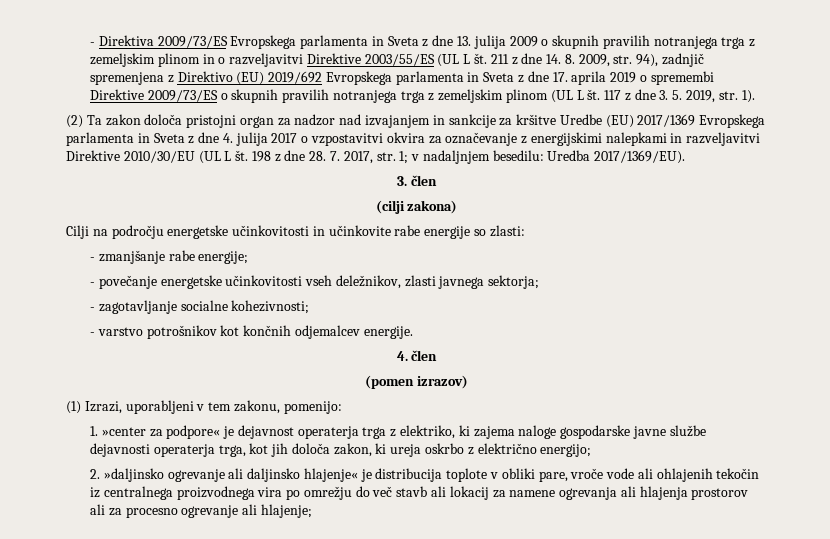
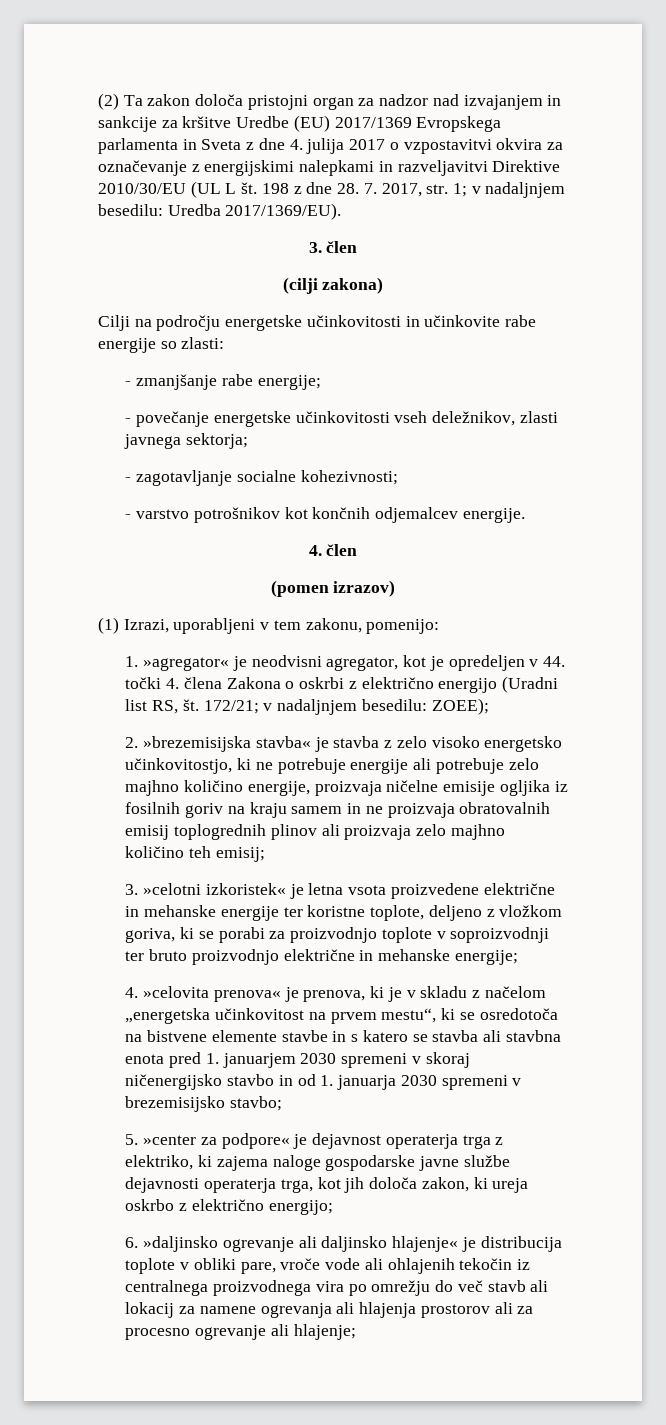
- - Direktiva 2009/73/ES Evropskega parlamenta in Sveta z dne 13. julija 2009 o skupnih pravilih notranjega trga z zemeljskim plinom in o razveljavitvi Direktive 2003/55/ES (UL L št. 211 z dne 14. 8. 2009, str. 94), zadnjič spremenjena z Direktivo (EU) 2019/692 Evropskega parlamenta in Sveta z dne 17. aprila 2019 o spremembi Direktive 2009/73/ES o skupnih pravilih notranjega trga z zemeljskim plinom (UL L št. 117 z dne 3. 5. 2019, str. 1).
- 1. »center za podpore« je dejavnost operaterja trga z elektriko, ki zajema naloge gospodarske javne službe dejavnosti operaterja trga, kot jih določa zakon, ki ureja oskrbo z električno energijo;
+ 1. »agregator« je neodvisni agregator, kot je opredeljen v 44. točki 4. člena Zakona o oskrbi z električno energijo (Uradni list RS, št. 172/21; v nadaljnjem besedilu: ZOEE);
+ 2. »brezemisijska stavba« je stavba z zelo visoko energetsko učinkovitostjo, ki ne potrebuje energije ali potrebuje zelo majhno količino energije, proizvaja ničelne emisije ogljika iz fosilnih goriv na kraju samem in ne proizvaja obratovalnih emisij toplogrednih plinov ali proizvaja zelo majhno količino teh emisij;
+ 3. »celotni izkoristek« je letna vsota proizvedene električne in mehanske energije ter koristne toplote, deljeno z vložkom goriva, ki se porabi za proizvodnjo toplote v soproizvodnji ter bruto proizvodnjo električne in mehanske energije;
+ 4. »celovita prenova« je prenova, ki je v skladu z načelom „energetska učinkovitost na prvem mestu“, ki se osredotoča na bistvene elemente stavbe in s katero se stavba ali stavbna enota pred 1. januarjem 2030 spremeni v skoraj ničenergijsko stavbo in od 1. januarja 2030 spremeni v brezemisijsko stavbo;
+ 5. »center za podpore« je dejavnost operaterja trga z elektriko, ki zajema naloge gospodarske javne službe dejavnosti operaterja trga, kot jih določa zakon, ki ureja oskrbo z električno energijo;
- 2. »daljinsko ogrevanje ali daljinsko hlajenje« je distribucija toplote v obliki pare, vroče vode ali ohlajenih tekočin iz centralnega proizvodnega vira po omrežju do več stavb ali lokacij za namene ogrevanja ali hlajenja prostorov ali za procesno ogrevanje ali hlajenje;
+ 6. »daljinsko ogrevanje ali daljinsko hlajenje« je distribucija toplote v obliki pare, vroče vode ali ohlajenih tekočin iz centralnega proizvodnega vira po omrežju do več stavb ali lokacij za namene ogrevanja ali hlajenja prostorov ali za procesno ogrevanje ali hlajenje;

